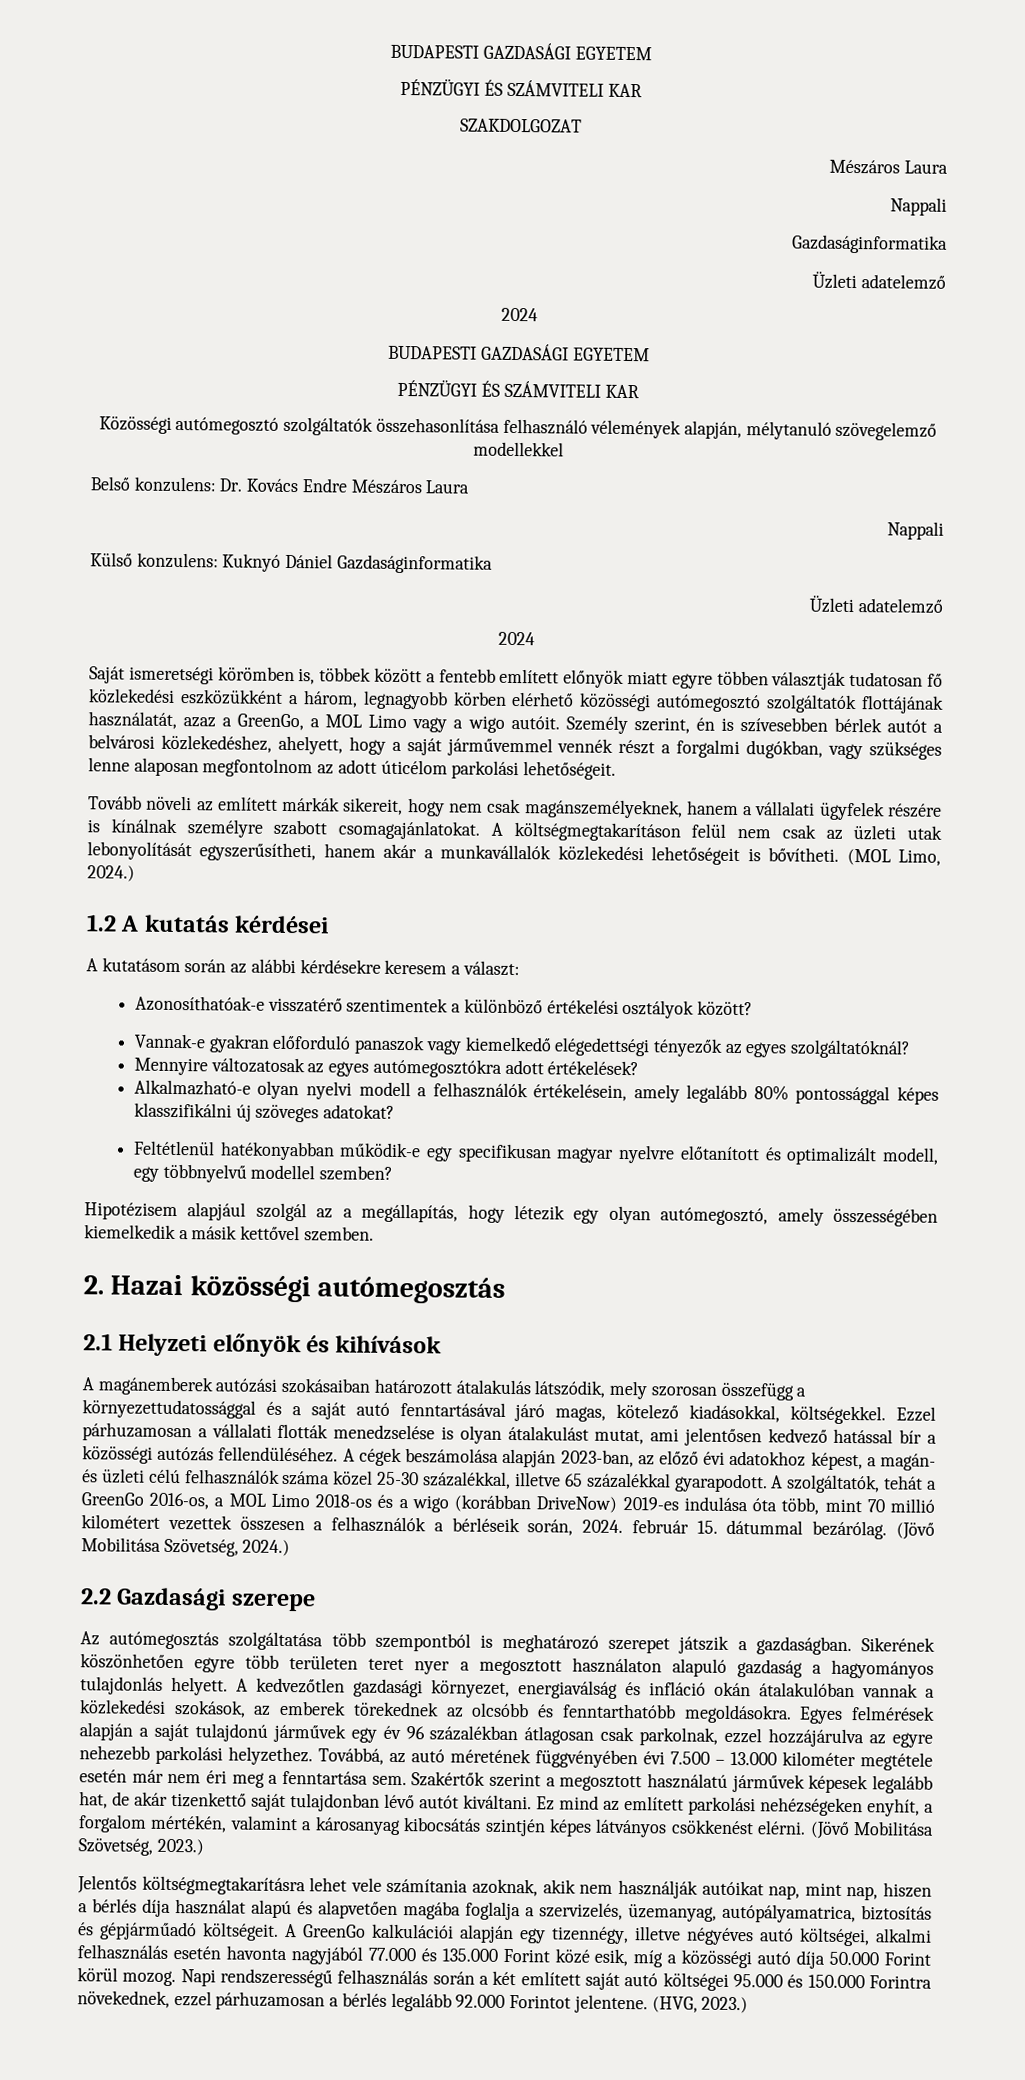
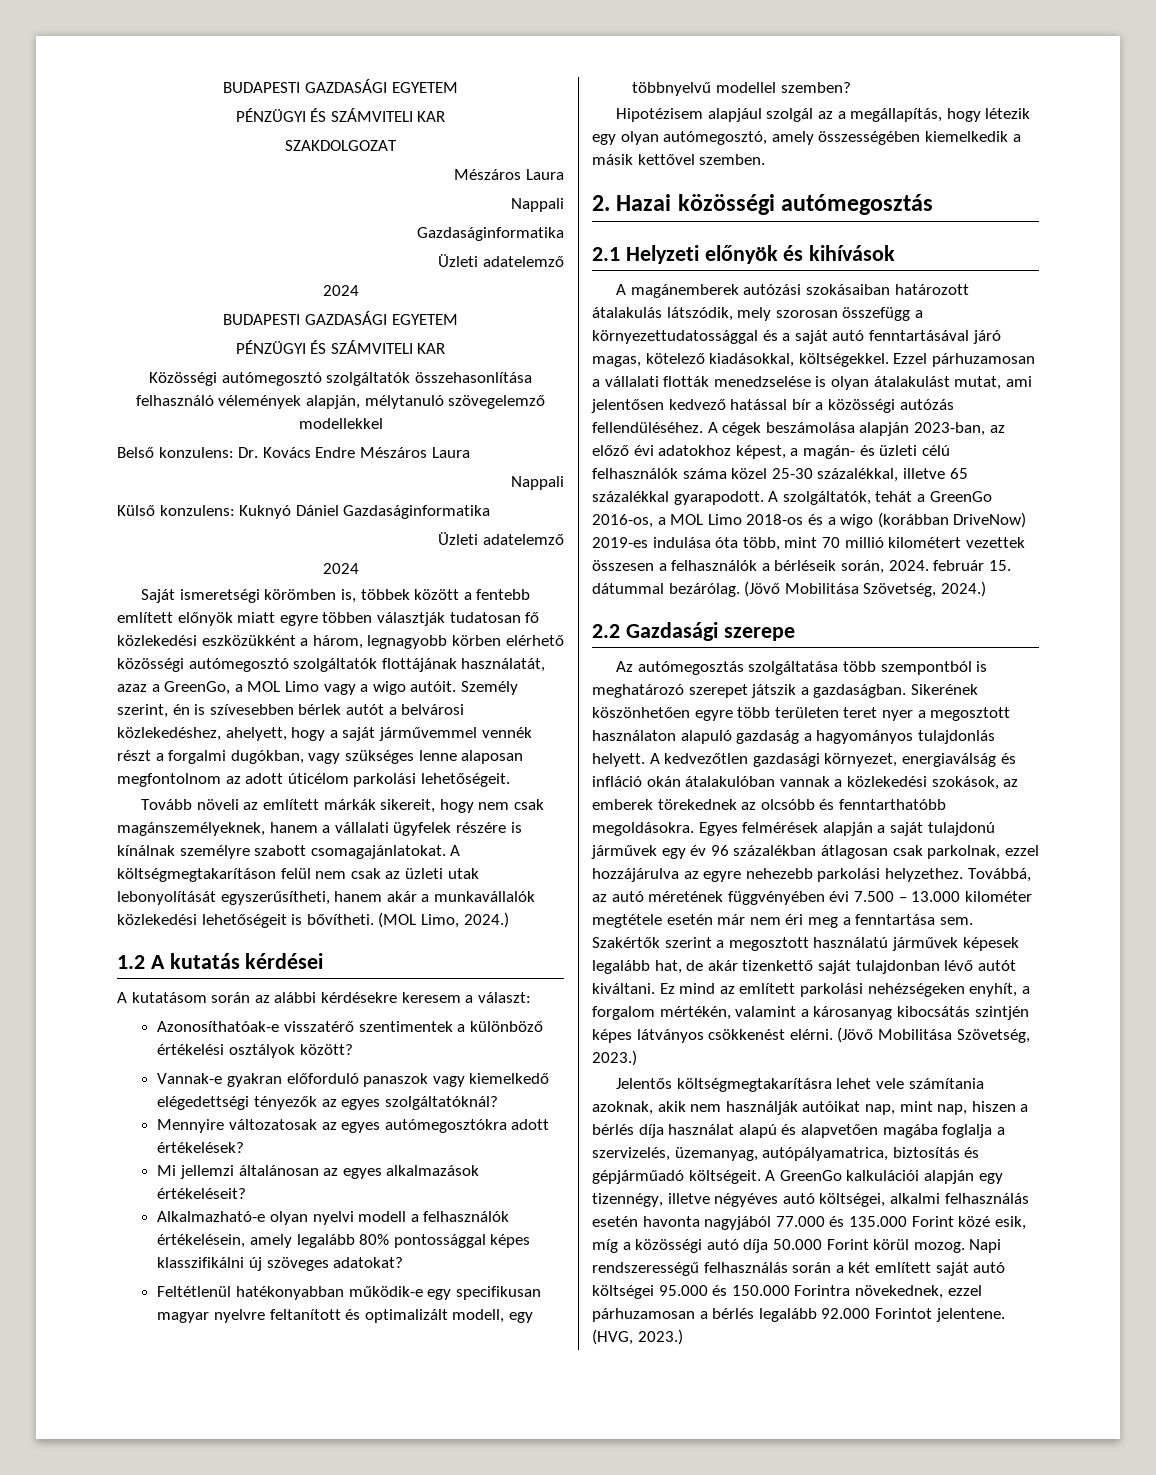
+ Mi jellemzi általánosan az egyes alkalmazások értékeléseit?
- Feltétlenül hatékonyabban működik-e egy specifikusan magyar nyelvre előtanított és optimalizált modell, egy többnyelvű modellel szemben?
+ Feltétlenül hatékonyabban működik-e egy specifikusan magyar nyelvre feltanított és optimalizált modell, egy többnyelvű modellel szemben?

